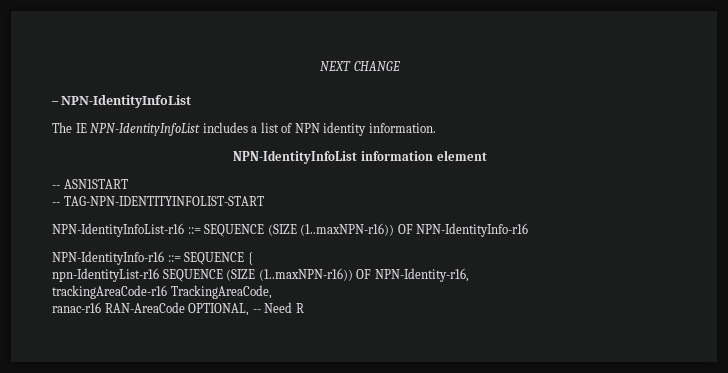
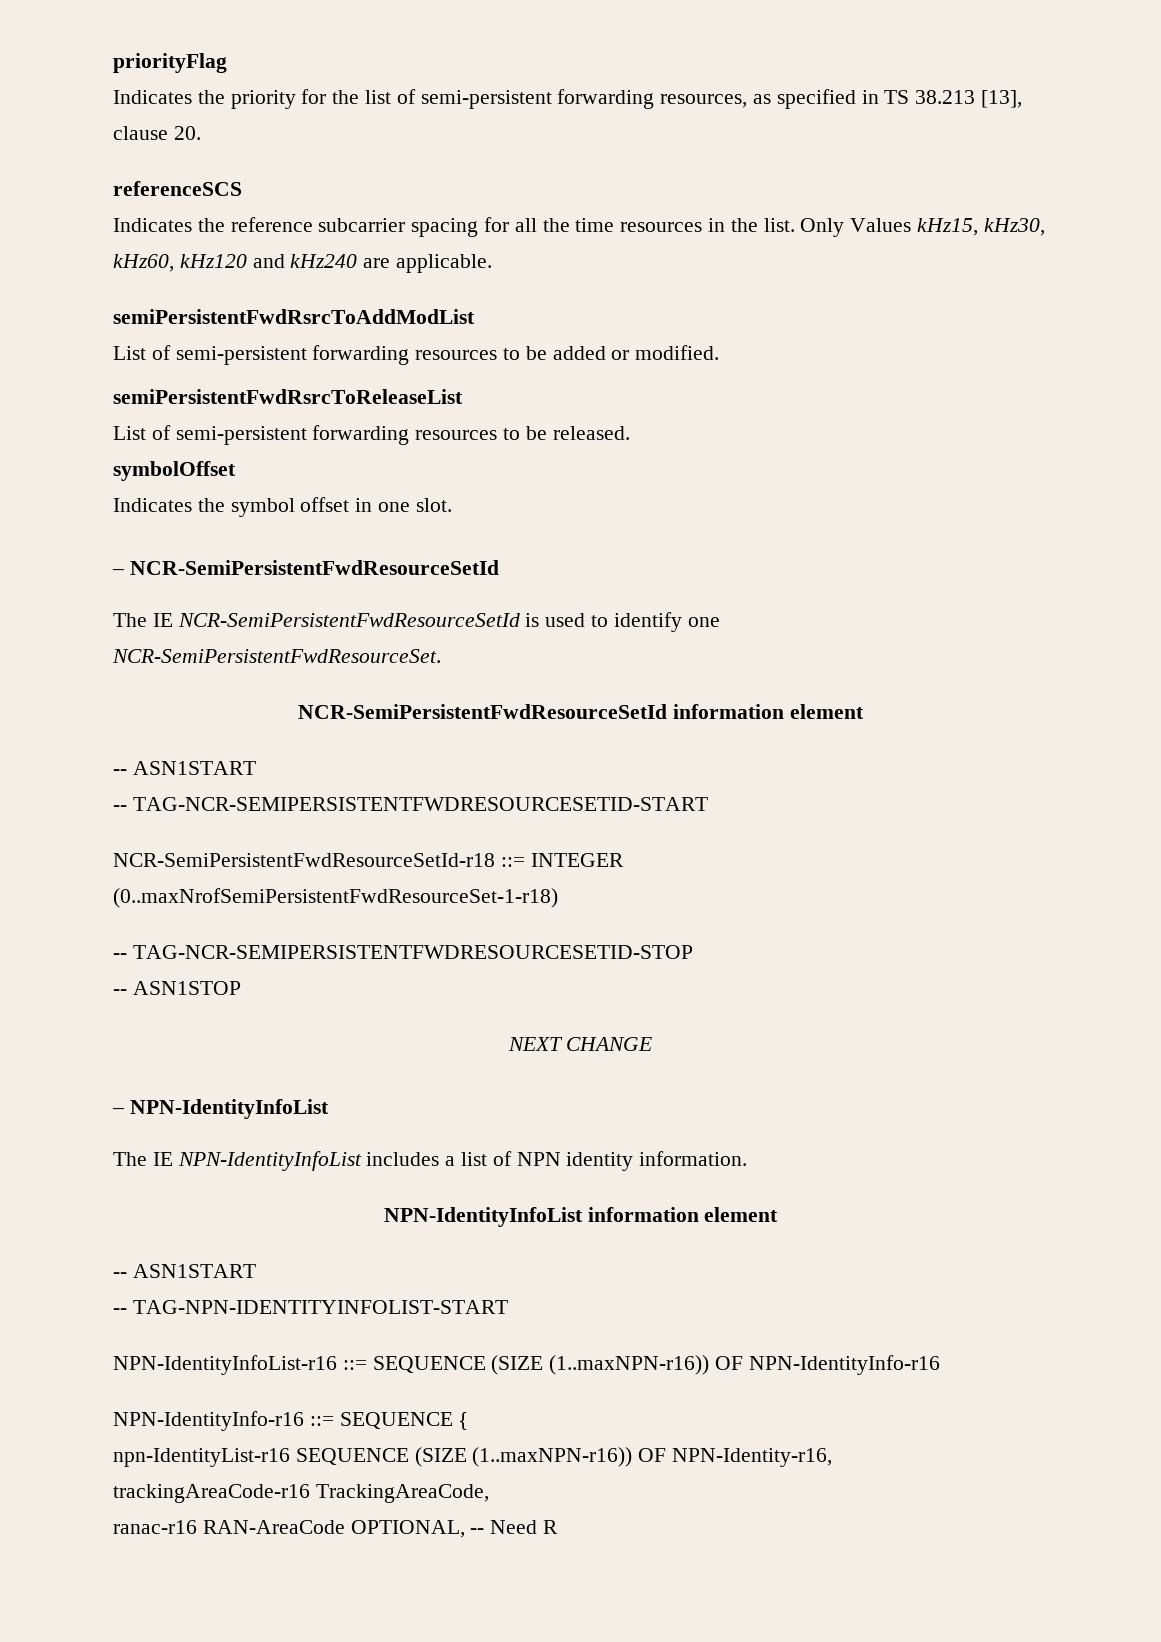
+ priorityFlag
+ Indicates the priority for the list of semi-persistent forwarding resources, as specified in TS 38.213 [13], clause 20.
+ referenceSCS
+ Indicates the reference subcarrier spacing for all the time resources in the list. Only Values kHz15, kHz30, kHz60, kHz120 and kHz240 are applicable.
+ semiPersistentFwdRsrcToAddModList
+ List of semi-persistent forwarding resources to be added or modified.
+ semiPersistentFwdRsrcToReleaseList
+ List of semi-persistent forwarding resources to be released.
+ symbolOffset
+ Indicates the symbol offset in one slot.
+ – NCR-SemiPersistentFwdResourceSetId
+ The IE NCR-SemiPersistentFwdResourceSetId is used to identify one NCR-SemiPersistentFwdResourceSet.
+ NCR-SemiPersistentFwdResourceSetId information element
+ -- ASN1START
+ -- TAG-NCR-SEMIPERSISTENTFWDRESOURCESETID-START
+ NCR-SemiPersistentFwdResourceSetId-r18 ::= INTEGER (0..maxNrofSemiPersistentFwdResourceSet-1-r18)
+ -- TAG-NCR-SEMIPERSISTENTFWDRESOURCESETID-STOP
+ -- ASN1STOP

